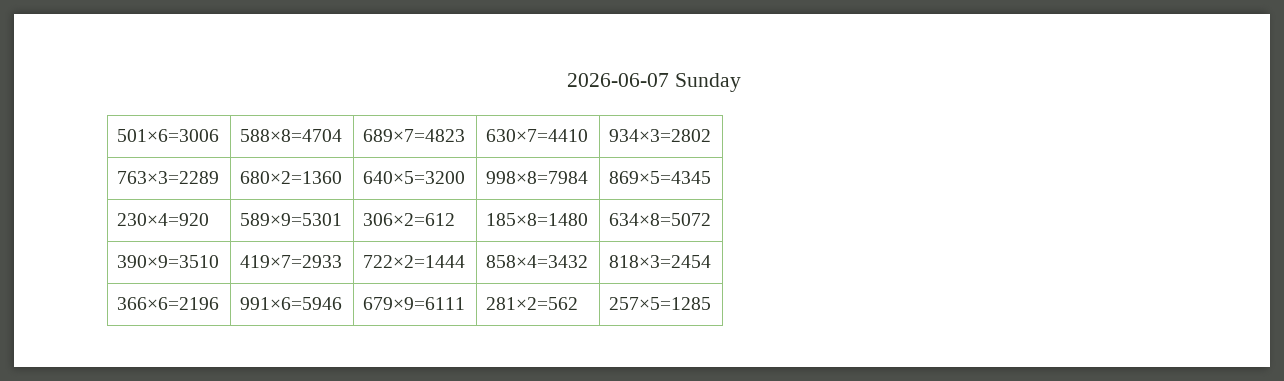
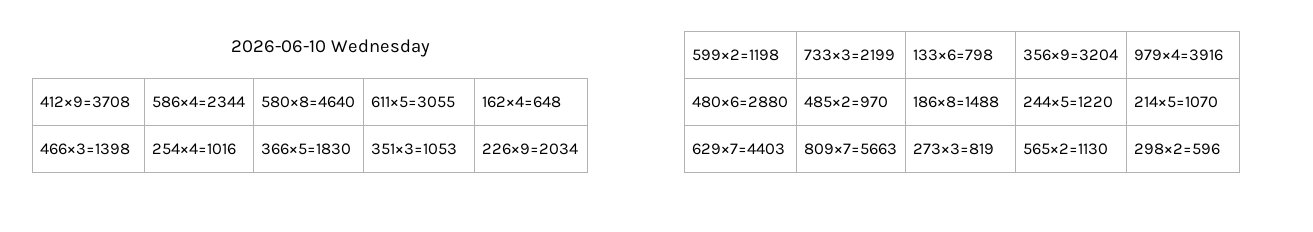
- 2026-06-07 Sunday
- 501×6=3006 | 588×8=4704 | 689×7=4823 | 630×7=4410 | 934×3=2802
- 763×3=2289 | 680×2=1360 | 640×5=3200 | 998×8=7984 | 869×5=4345
- 230×4=920 | 589×9=5301 | 306×2=612 | 185×8=1480 | 634×8=5072
- 390×9=3510 | 419×7=2933 | 722×2=1444 | 858×4=3432 | 818×3=2454
- 366×6=2196 | 991×6=5946 | 679×9=6111 | 281×2=562 | 257×5=1285
+ 2026-06-10 Wednesday
+ 412×9=3708 | 586×4=2344 | 580×8=4640 | 611×5=3055 | 162×4=648
+ 466×3=1398 | 254×4=1016 | 366×5=1830 | 351×3=1053 | 226×9=2034
+ 599×2=1198 | 733×3=2199 | 133×6=798 | 356×9=3204 | 979×4=3916
+ 480×6=2880 | 485×2=970 | 186×8=1488 | 244×5=1220 | 214×5=1070
+ 629×7=4403 | 809×7=5663 | 273×3=819 | 565×2=1130 | 298×2=596

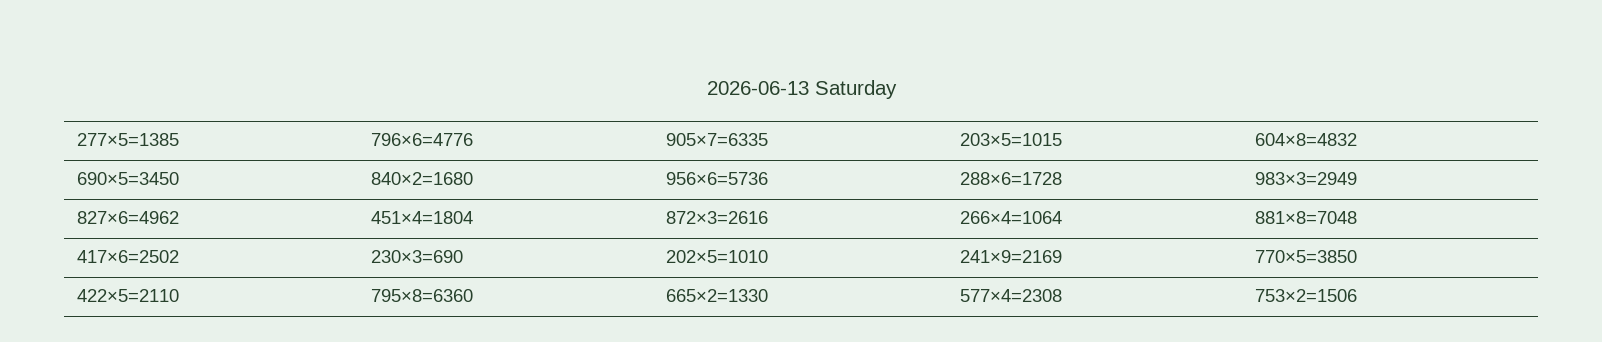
- 2026-06-10 Wednesday
- 412×9=3708 | 586×4=2344 | 580×8=4640 | 611×5=3055 | 162×4=648
- 466×3=1398 | 254×4=1016 | 366×5=1830 | 351×3=1053 | 226×9=2034
- 599×2=1198 | 733×3=2199 | 133×6=798 | 356×9=3204 | 979×4=3916
- 480×6=2880 | 485×2=970 | 186×8=1488 | 244×5=1220 | 214×5=1070
- 629×7=4403 | 809×7=5663 | 273×3=819 | 565×2=1130 | 298×2=596
+ 2026-06-13 Saturday
+ 277×5=1385 | 796×6=4776 | 905×7=6335 | 203×5=1015 | 604×8=4832
+ 690×5=3450 | 840×2=1680 | 956×6=5736 | 288×6=1728 | 983×3=2949
+ 827×6=4962 | 451×4=1804 | 872×3=2616 | 266×4=1064 | 881×8=7048
+ 417×6=2502 | 230×3=690 | 202×5=1010 | 241×9=2169 | 770×5=3850
+ 422×5=2110 | 795×8=6360 | 665×2=1330 | 577×4=2308 | 753×2=1506

